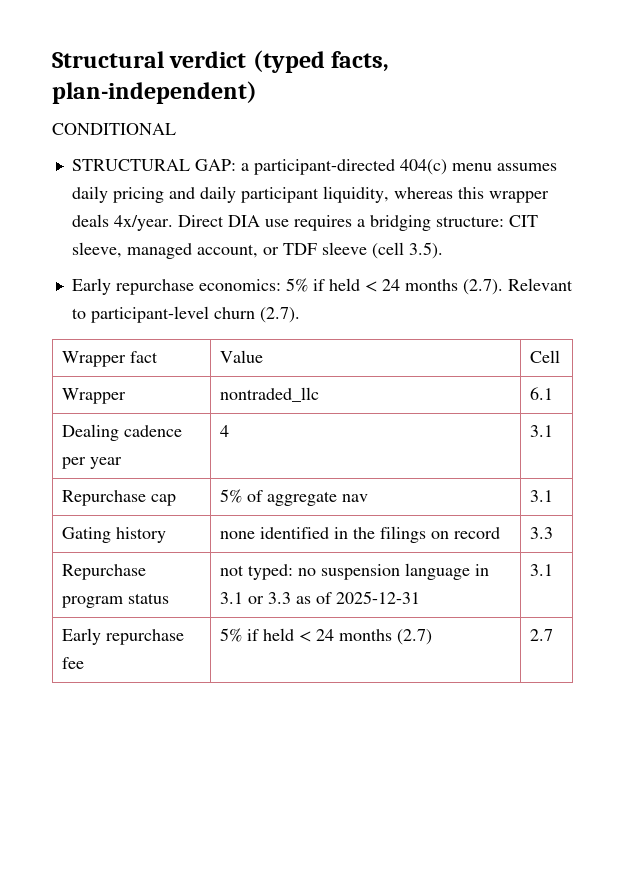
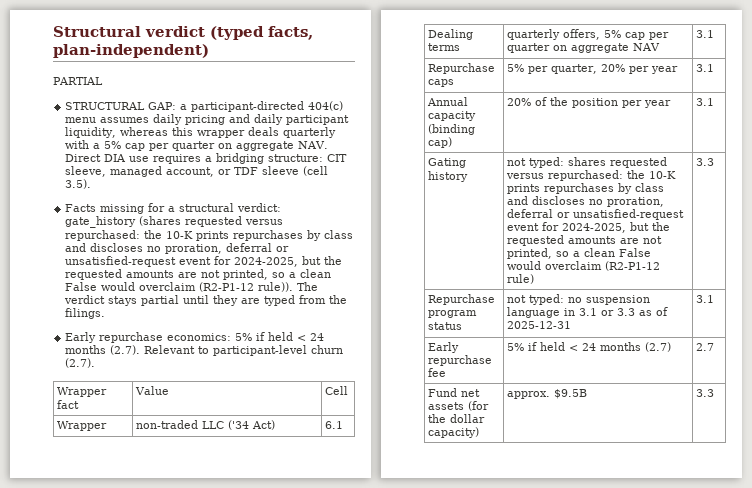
- CONDITIONAL
+ PARTIAL
- STRUCTURAL GAP: a participant-directed 404(c) menu assumes daily pricing and daily participant liquidity, whereas this wrapper deals 4x/year. Direct DIA use requires a bridging structure: CIT sleeve, managed account, or TDF sleeve (cell 3.5).
+ STRUCTURAL GAP: a participant-directed 404(c) menu assumes daily pricing and daily participant liquidity, whereas this wrapper deals quarterly with a 5% cap per quarter on aggregate NAV. Direct DIA use requires a bridging structure: CIT sleeve, managed account, or TDF sleeve (cell 3.5).
+ Facts missing for a structural verdict: gate_history (shares requested versus repurchased: the 10-K prints repurchases by class and discloses no proration, deferral or unsatisfied-request event for 2024-2025, but the requested amounts are not printed, so a clean False would overclaim (R2-P1-12 rule)). The verdict stays partial until they are typed from the filings.
- Wrapper | nontraded_llc | 6.1
- Dealing cadence per year | 4 | 3.1
+ Wrapper | non-traded LLC ('34 Act) | 6.1
+ Dealing terms | quarterly offers, 5% cap per quarter on aggregate NAV | 3.1
- Repurchase cap | 5% of aggregate nav | 3.1
- Gating history | none identified in the filings on record | 3.3
+ Repurchase caps | 5% per quarter, 20% per year | 3.1
+ Annual capacity (binding cap) | 20% of the position per year | 3.1
+ Gating history | not typed: shares requested versus repurchased: the 10-K prints repurchases by class and discloses no proration, deferral or unsatisfied-request event for 2024-2025, but the requested amounts are not printed, so a clean False would overclaim (R2-P1-12 rule) | 3.3
+ Fund net assets (for the dollar capacity) | approx. $9.5B | 3.3

